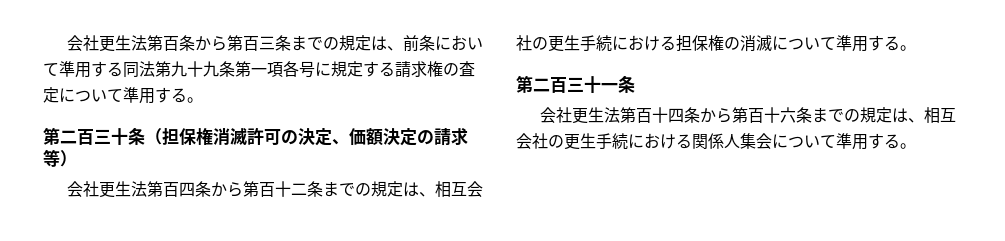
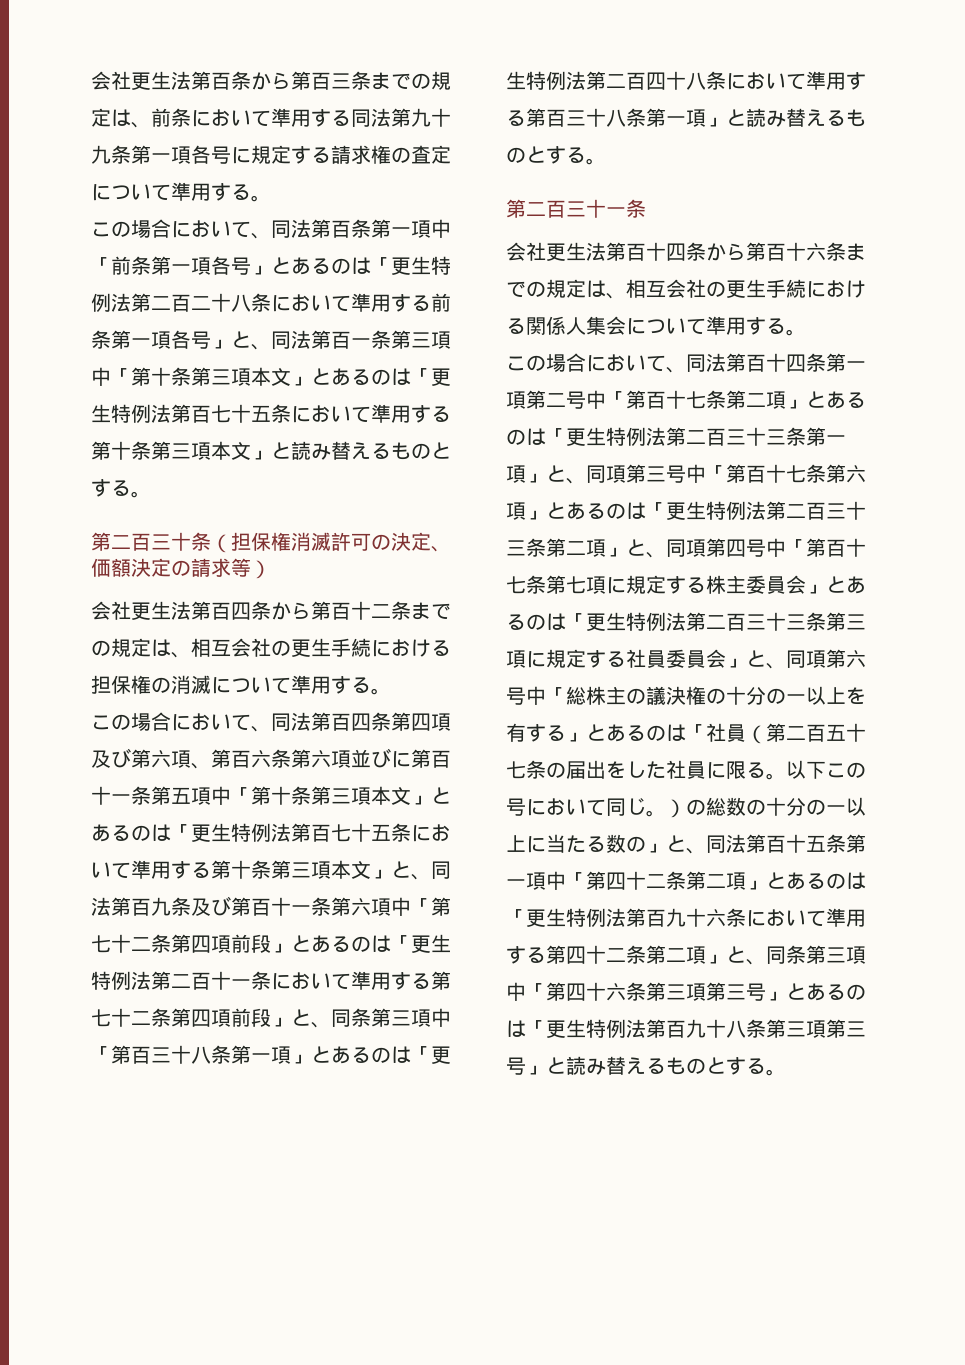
+ この場合において、同法第百条第一項中「前条第一項各号」とあるのは「更生特例法第二百二十八条において準用する前条第一項各号」と、同法第百一条第三項中「第十条第三項本文」とあるのは「更生特例法第百七十五条において準用する第十条第三項本文」と読み替えるものとする。
+ この場合において、同法第百四条第四項及び第六項、第百六条第六項並びに第百十一条第五項中「第十条第三項本文」とあるのは「更生特例法第百七十五条において準用する第十条第三項本文」と、同法第百九条及び第百十一条第六項中「第七十二条第四項前段」とあるのは「更生特例法第二百十一条において準用する第七十二条第四項前段」と、同条第三項中「第百三十八条第一項」とあるのは「更生特例法第二百四十八条において準用する第百三十八条第一項」と読み替えるものとする。
+ この場合において、同法第百十四条第一項第二号中「第百十七条第二項」とあるのは「更生特例法第二百三十三条第一項」と、同項第三号中「第百十七条第六項」とあるのは「更生特例法第二百三十三条第二項」と、同項第四号中「第百十七条第七項に規定する株主委員会」とあるのは「更生特例法第二百三十三条第三項に規定する社員委員会」と、同項第六号中「総株主の議決権の十分の一以上を有する」とあるのは「社員（第二百五十七条の届出をした社員に限る。以下この号において同じ。）の総数の十分の一以上に当たる数の」と、同法第百十五条第一項中「第四十二条第二項」とあるのは「更生特例法第百九十六条において準用する第四十二条第二項」と、同条第三項中「第四十六条第三項第三号」とあるのは「更生特例法第百九十八条第三項第三号」と読み替えるものとする。

